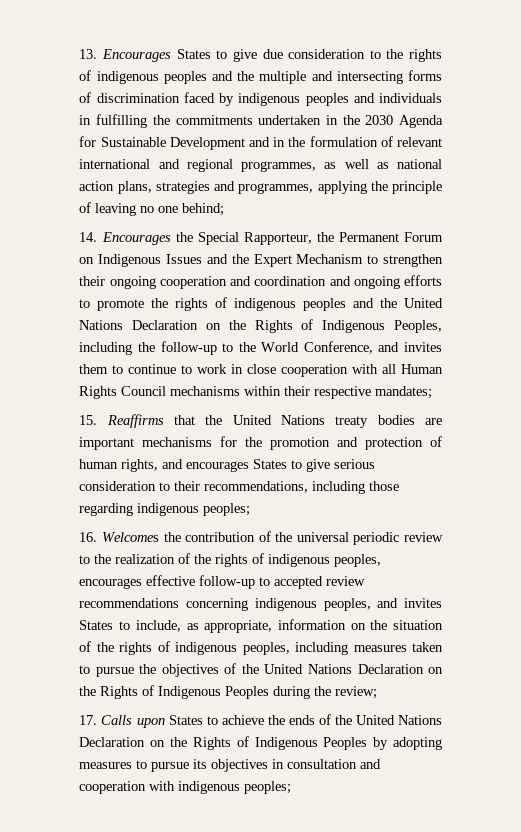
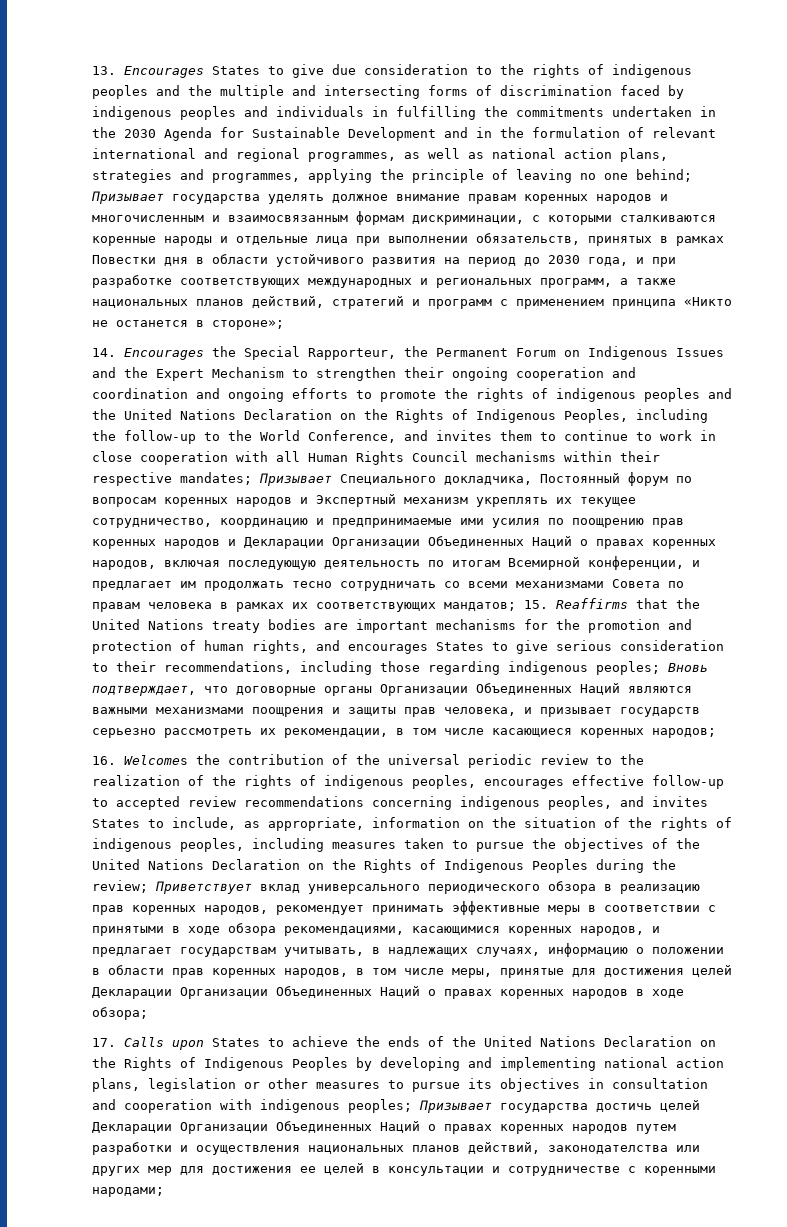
+ Призывает государства уделять должное внимание правам коренных народов и многочисленным и взаимосвязанным формам дискриминации, с которыми сталкиваются коренные народы и отдельные лица при выполнении обязательств, принятых в рамках Повестки дня в области устойчивого развития на период до 2030 года, и при разработке соответствующих международных и региональных программ, а также национальных планов действий, стратегий и программ с применением принципа «Никто не останется в стороне»;
- 14. Encourages the Special Rapporteur, the Permanent Forum on Indigenous Issues and the Expert Mechanism to strengthen their ongoing cooperation and coordination and ongoing efforts to promote the rights of indigenous peoples and the United Nations Declaration on the Rights of Indigenous Peoples, including the follow-up to the World Conference, and invites them to continue to work in close cooperation with all Human Rights Council mechanisms within their respective mandates;
- 15. Reaffirms that the United Nations treaty bodies are important mechanisms for the promotion and protection of human rights, and encourages States to give serious consideration to their recommendations, including those regarding indigenous peoples;
+ 14. Encourages the Special Rapporteur, the Permanent Forum on Indigenous Issues and the Expert Mechanism to strengthen their ongoing cooperation and coordination and ongoing efforts to promote the rights of indigenous peoples and the United Nations Declaration on the Rights of Indigenous Peoples, including the follow-up to the World Conference, and invites them to continue to work in close cooperation with all Human Rights Council mechanisms within their respective mandates; Призывает Специального докладчика, Постоянный форум по вопросам коренных народов и Экспертный механизм укреплять их текущее сотрудничество, координацию и предпринимаемые ими усилия по поощрению прав коренных народов и Декларации Организации Объединенных Наций о правах коренных народов, включая последующую деятельность по итогам Всемирной конференции, и предлагает им продолжать тесно сотрудничать со всеми механизмами Совета по правам человека в рамках их соответствующих мандатов; 15. Reaffirms that the United Nations treaty bodies are important mechanisms for the promotion and protection of human rights, and encourages States to give serious consideration to their recommendations, including those regarding indigenous peoples; Вновь подтверждает, что договорные органы Организации Объединенных Наций являются важными механизмами поощрения и защиты прав человека, и призывает государств серьезно рассмотреть их рекомендации, в том числе касающиеся коренных народов;
+ Приветствует вклад универсального периодического обзора в реализацию прав коренных народов, рекомендует принимать эффективные меры в соответствии с принятыми в ходе обзора рекомендациями, касающимися коренных народов, и предлагает государствам учитывать, в надлежащих случаях, информацию о положении в области прав коренных народов, в том числе меры, принятые для достижения целей Декларации Организации Объединенных Наций о правах коренных народов в ходе обзора;
- 17. Calls upon States to achieve the ends of the United Nations Declaration on the Rights of Indigenous Peoples by adopting measures to pursue its objectives in consultation and cooperation with indigenous peoples;
+ 17. Calls upon States to achieve the ends of the United Nations Declaration on the Rights of Indigenous Peoples by developing and implementing national action plans, legislation or other measures to pursue its objectives in consultation and cooperation with indigenous peoples; Призывает государства достичь целей Декларации Организации Объединенных Наций о правах коренных народов путем разработки и осуществления национальных планов действий, законодателства или других мер для достижения ее целей в консультации и сотрудничестве с коренными народами;

